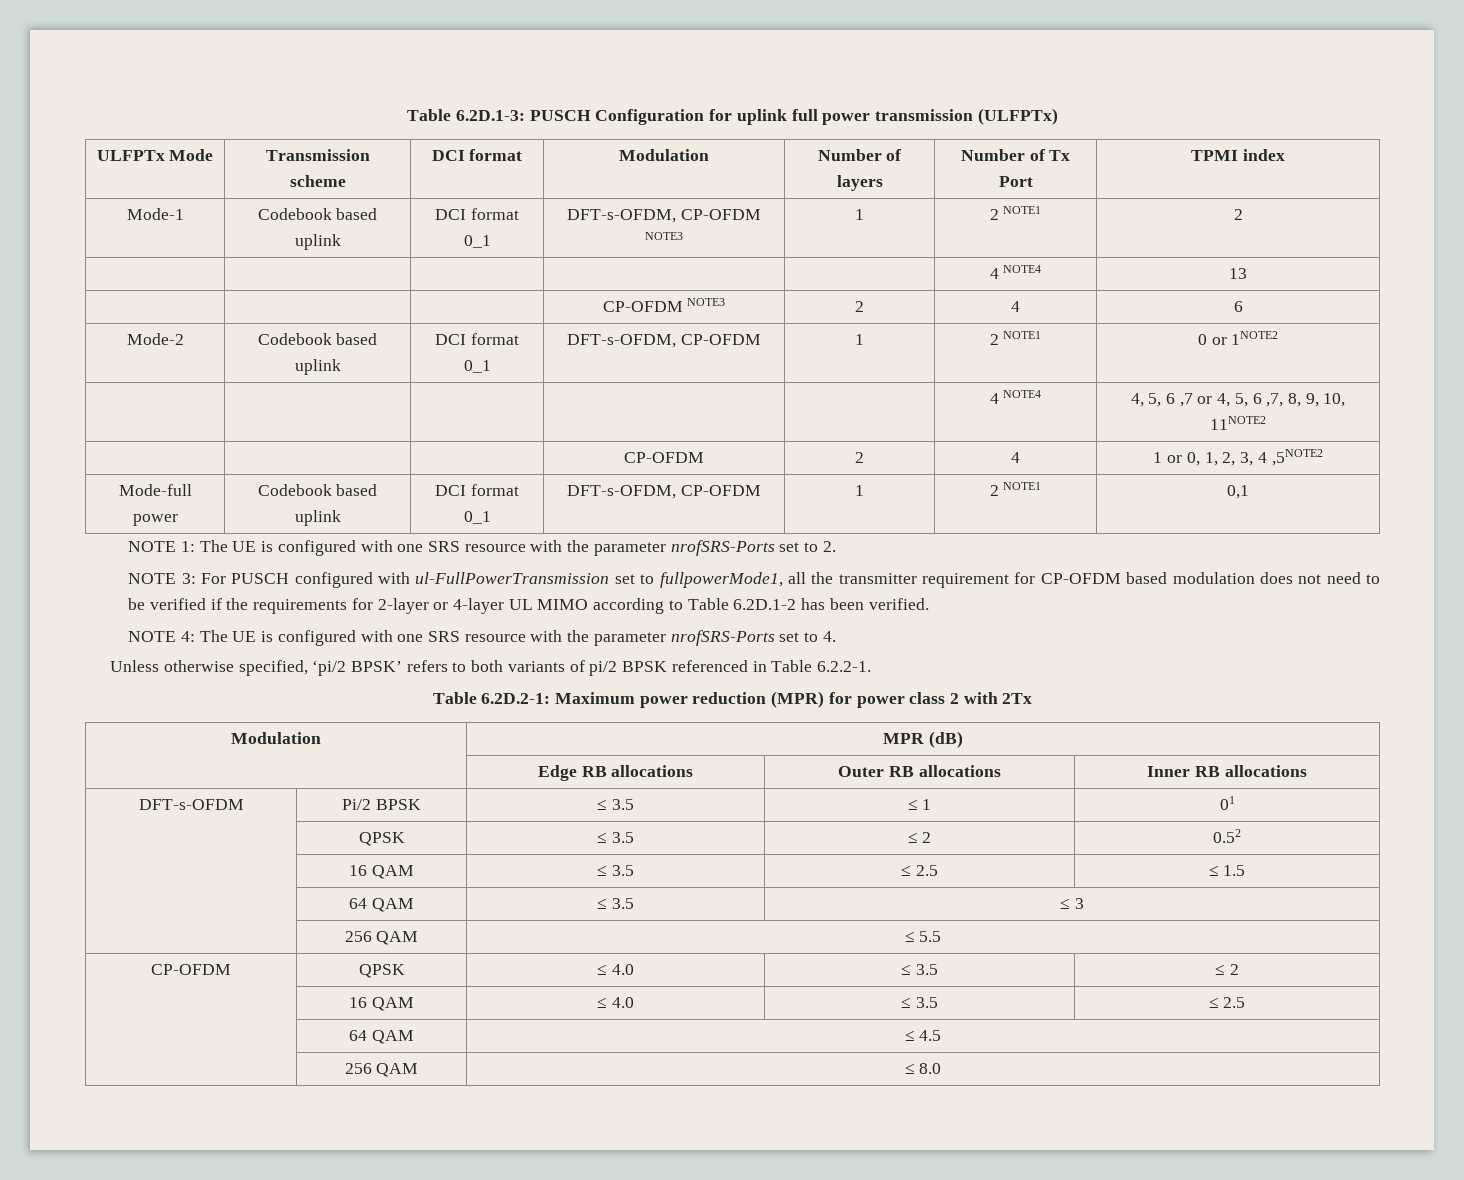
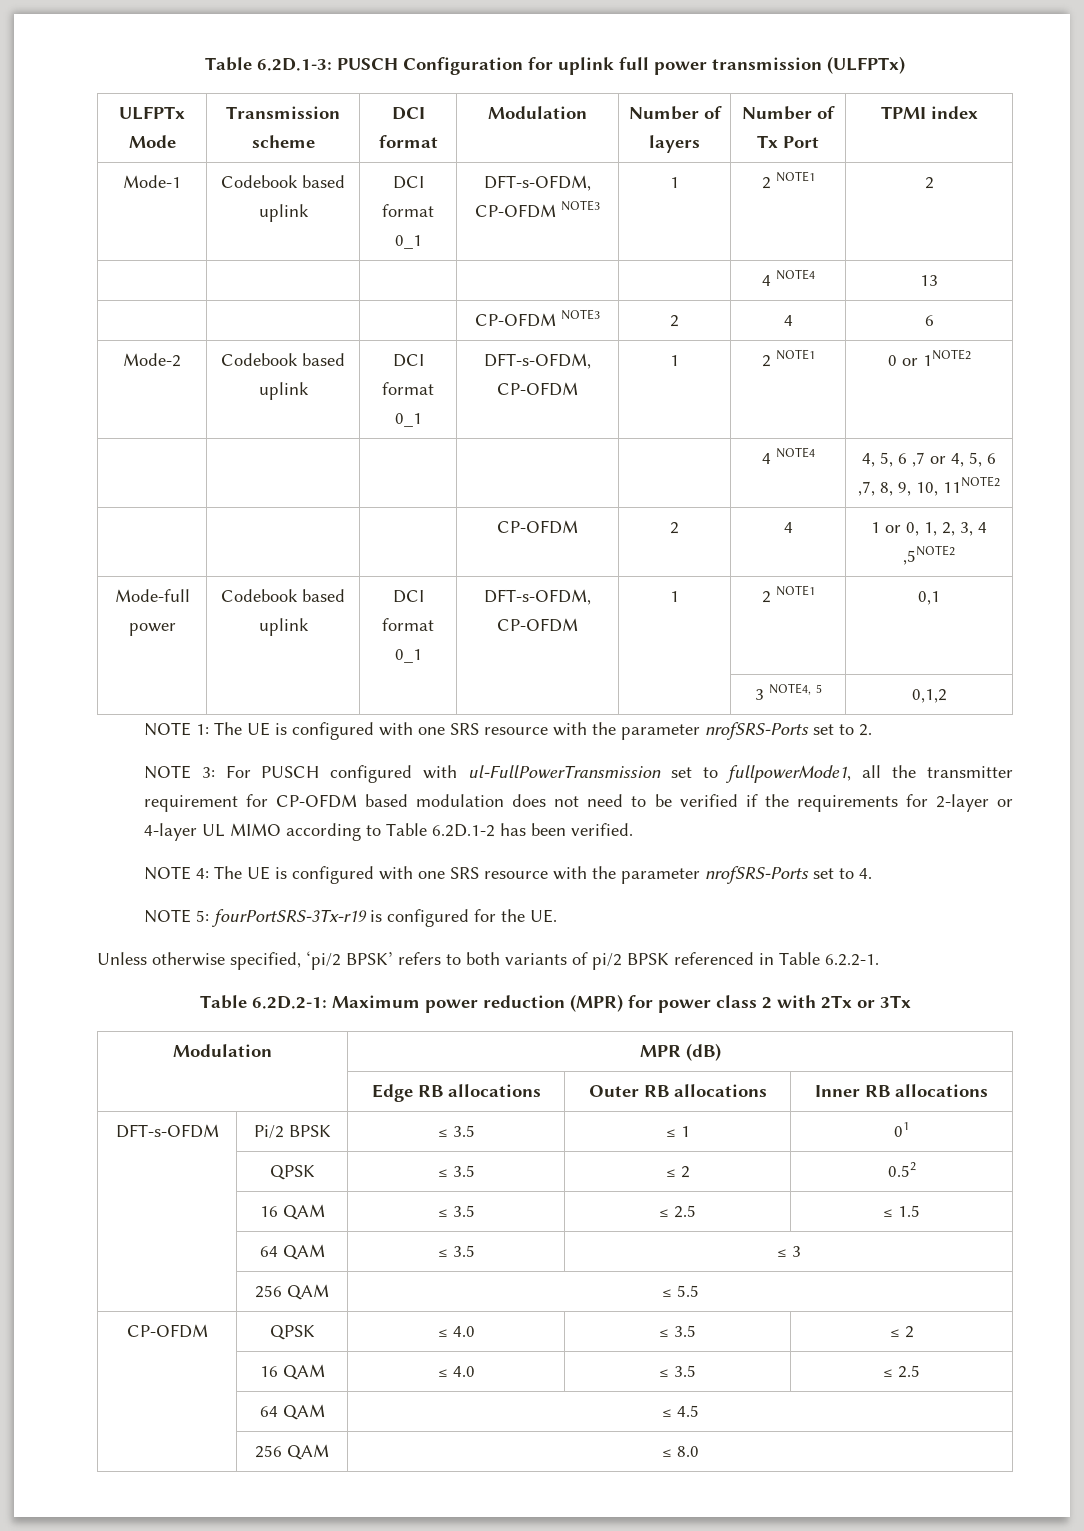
+ | | | | | 3 NOTE4, 5 | 0,1,2
+ NOTE 5: fourPortSRS-3Tx-r19 is configured for the UE.
- Table 6.2D.2-1: Maximum power reduction (MPR) for power class 2 with 2Tx
+ Table 6.2D.2-1: Maximum power reduction (MPR) for power class 2 with 2Tx or 3Tx

